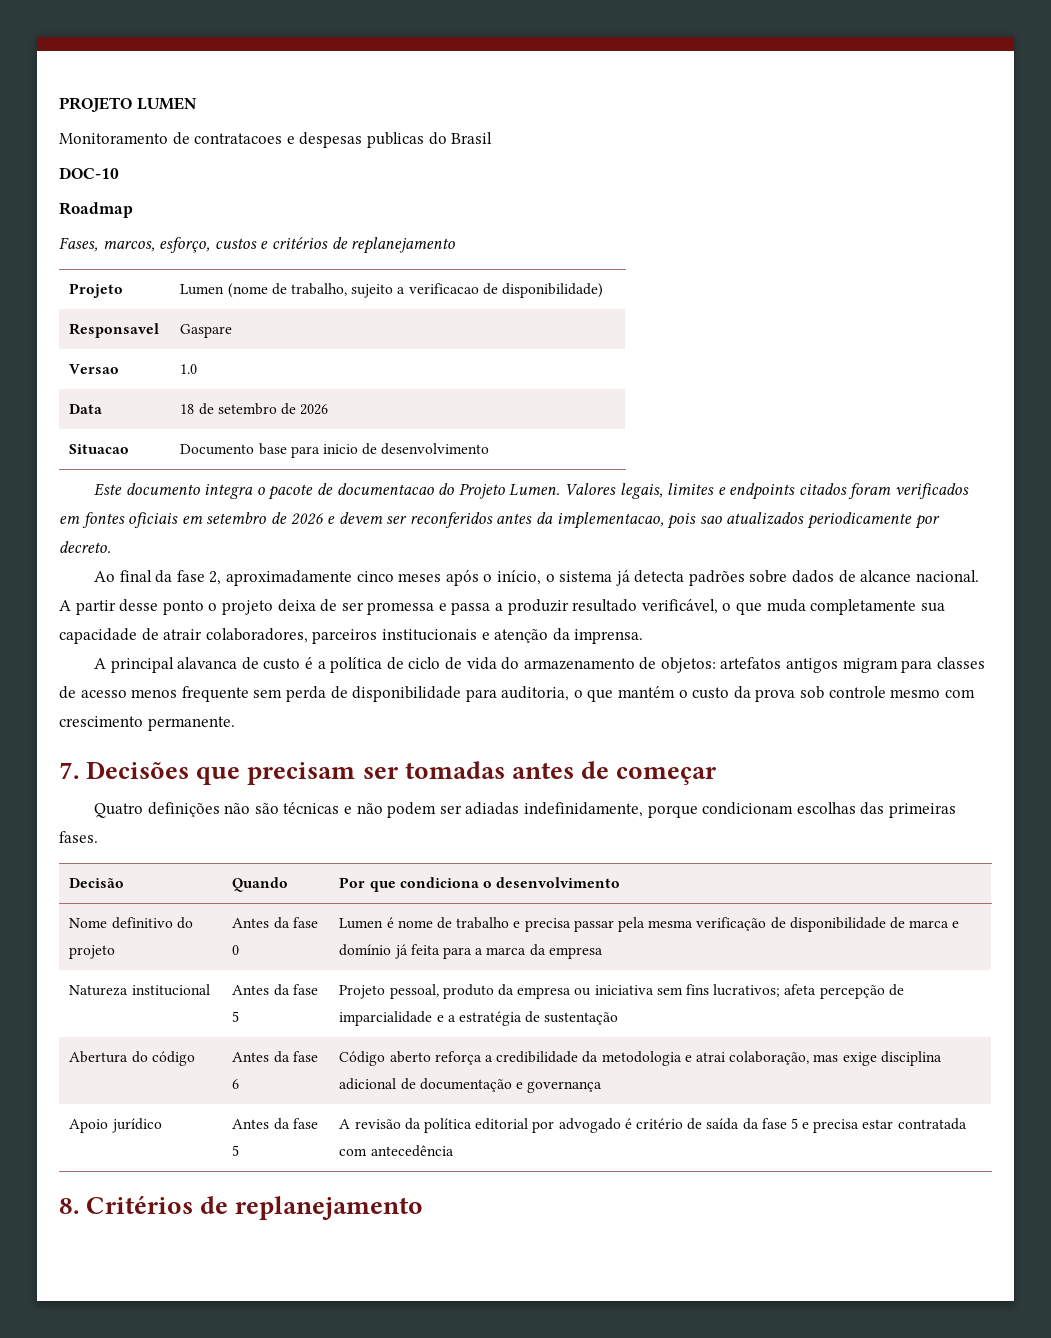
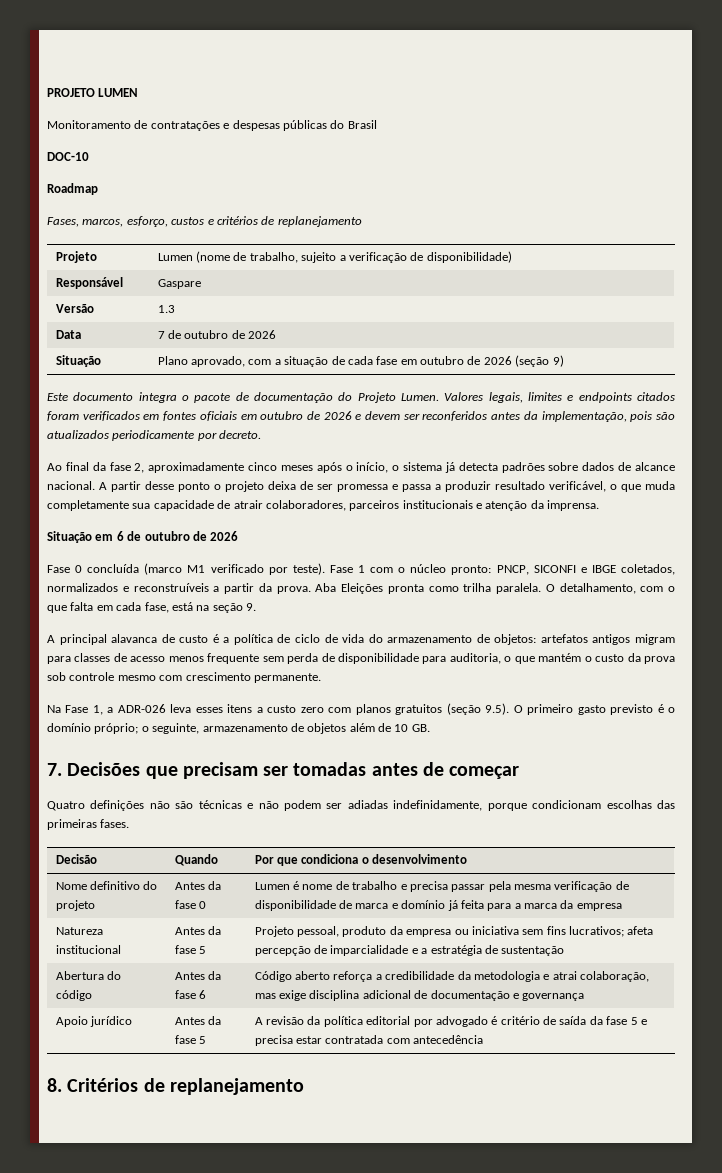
- Monitoramento de contratacoes e despesas publicas do Brasil
+ Monitoramento de contratações e despesas públicas do Brasil
- Projeto | Lumen (nome de trabalho, sujeito a verificacao de disponibilidade)
+ Projeto | Lumen (nome de trabalho, sujeito a verificação de disponibilidade)
- Responsavel | Gaspare
+ Responsável | Gaspare
- Versao | 1.0
+ Versão | 1.3
- Data | 18 de setembro de 2026
- Situacao | Documento base para inicio de desenvolvimento
+ Data | 7 de outubro de 2026
+ Situação | Plano aprovado, com a situação de cada fase em outubro de 2026 (seção 9)
- Este documento integra o pacote de documentacao do Projeto Lumen.
+ Este documento integra o pacote de documentação do Projeto Lumen.
- Valores legais, limites e endpoints citados foram verificados em fontes oficiais em setembro de 2026 e devem ser reconferidos antes da implementacao, pois sao atualizados periodicamente por decreto.
+ Valores legais, limites e endpoints citados foram verificados em fontes oficiais em outubro de 2026 e devem ser reconferidos antes da implementação, pois são atualizados periodicamente por decreto.
+ Situação em 6 de outubro de 2026
+ Fase 0 concluída (marco M1 verificado por teste). Fase 1 com o núcleo pronto: PNCP, SICONFI e IBGE coletados, normalizados e reconstruíveis a partir da prova. Aba Eleições pronta como trilha paralela. O detalhamento, com o que falta em cada fase, está na seção 9.
+ Na Fase 1, a ADR-026 leva esses itens a custo zero com planos gratuitos (seção 9.5). O primeiro gasto previsto é o domínio próprio; o seguinte, armazenamento de objetos além de 10 GB.

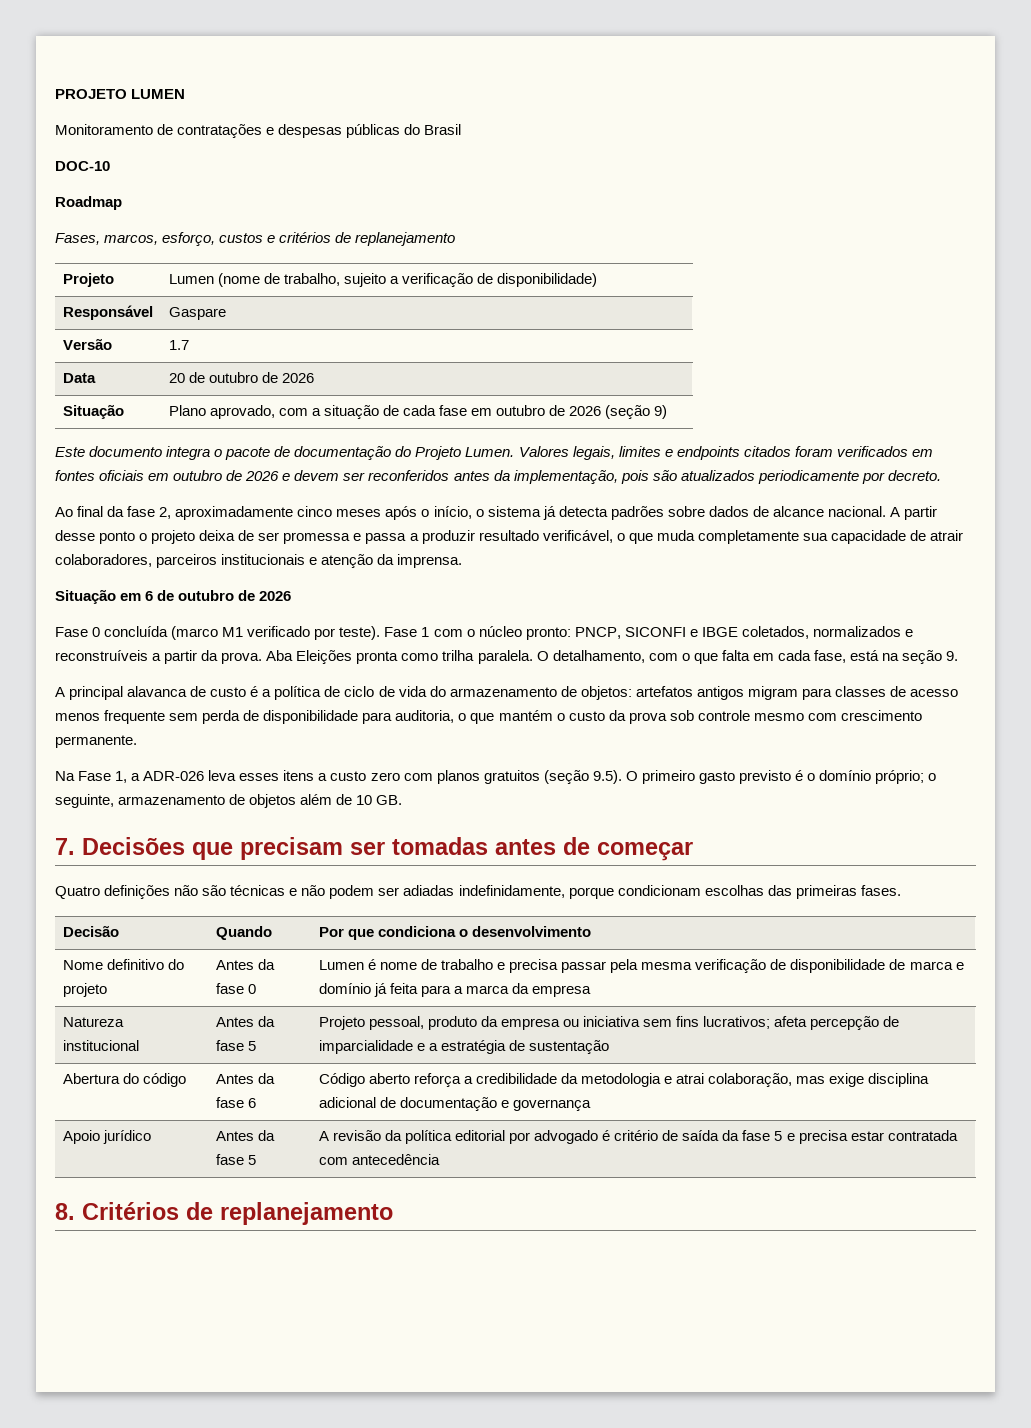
- Versão | 1.3
+ Versão | 1.7
- Data | 7 de outubro de 2026
+ Data | 20 de outubro de 2026

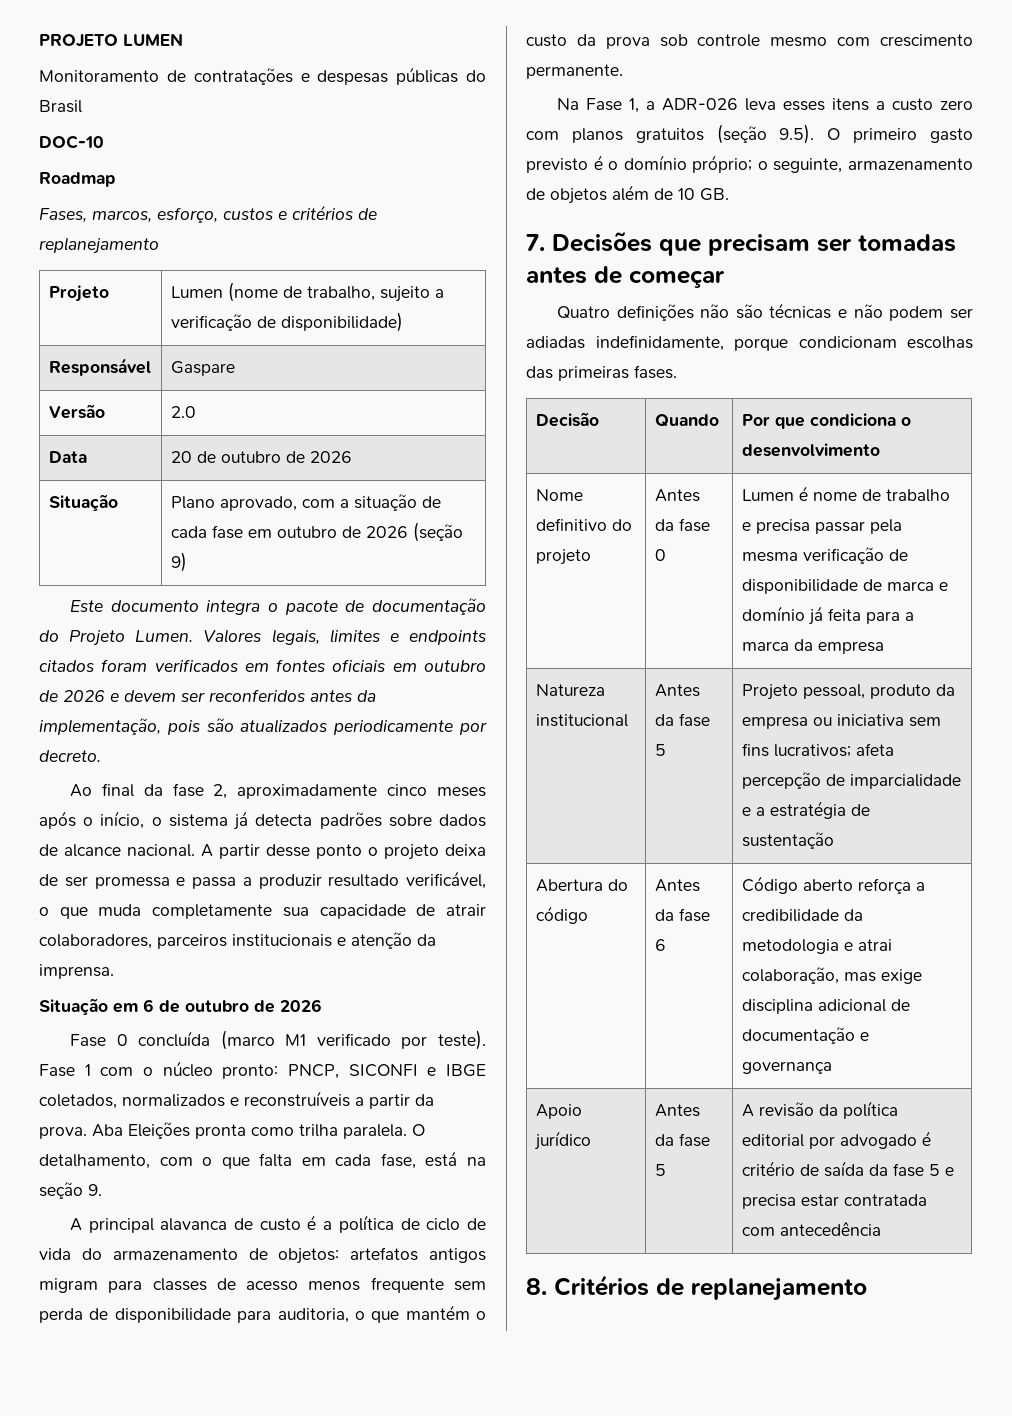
- Versão | 1.7
+ Versão | 2.0

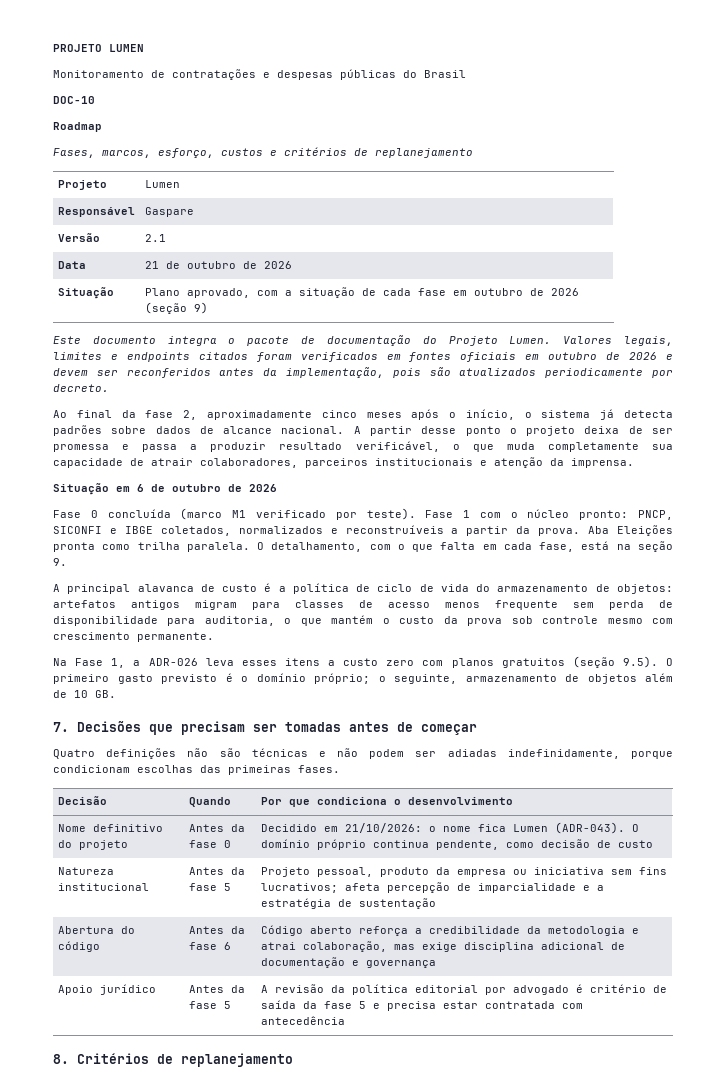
- Projeto | Lumen (nome de trabalho, sujeito a verificação de disponibilidade)
+ Projeto | Lumen
- Versão | 2.0
+ Versão | 2.1
- Data | 20 de outubro de 2026
+ Data | 21 de outubro de 2026
- Nome definitivo do projeto | Antes da fase 0 | Lumen é nome de trabalho e precisa passar pela mesma verificação de disponibilidade de marca e domínio já feita para a marca da empresa
+ Nome definitivo do projeto | Antes da fase 0 | Decidido em 21/10/2026: o nome fica Lumen (ADR-043). O domínio próprio continua pendente, como decisão de custo

